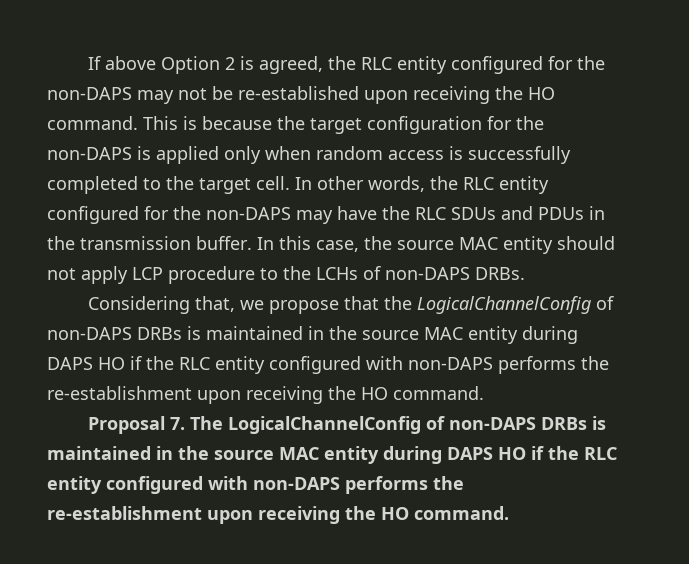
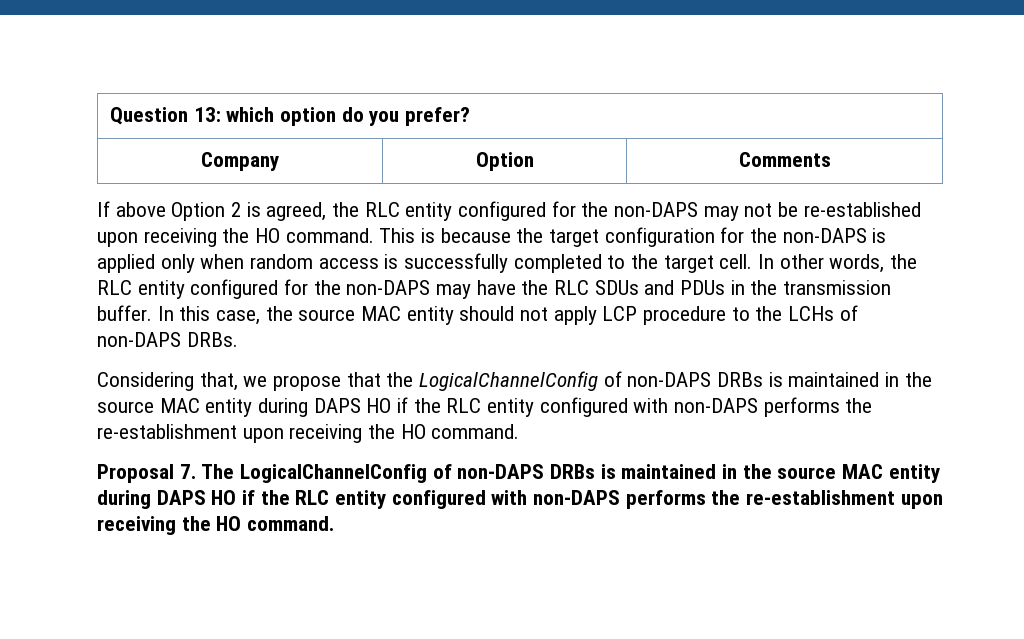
+ Question 13: which option do you prefer?
+ Company | Option | Comments

